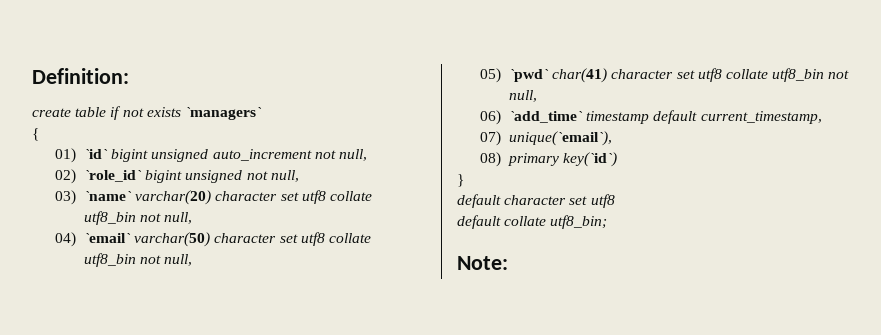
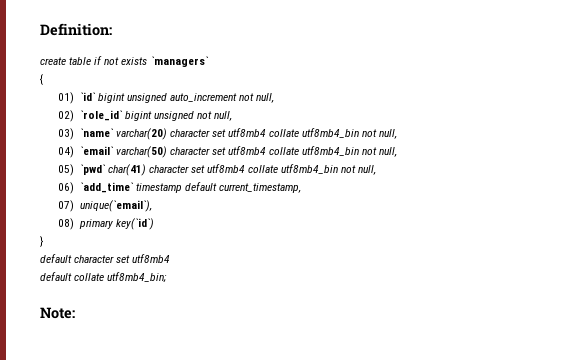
- 03) `name` varchar(20) character set utf8 collate utf8_bin not null,
+ 03) `name` varchar(20) character set utf8mb4 collate utf8mb4_bin not null,
- 04) `email` varchar(50) character set utf8 collate utf8_bin not null,
+ 04) `email` varchar(50) character set utf8mb4 collate utf8mb4_bin not null,
- 05) `pwd` char(41) character set utf8 collate utf8_bin not null,
+ 05) `pwd` char(41) character set utf8mb4 collate utf8mb4_bin not null,
- default character set utf8
+ default character set utf8mb4
- default collate utf8_bin;
+ default collate utf8mb4_bin;

